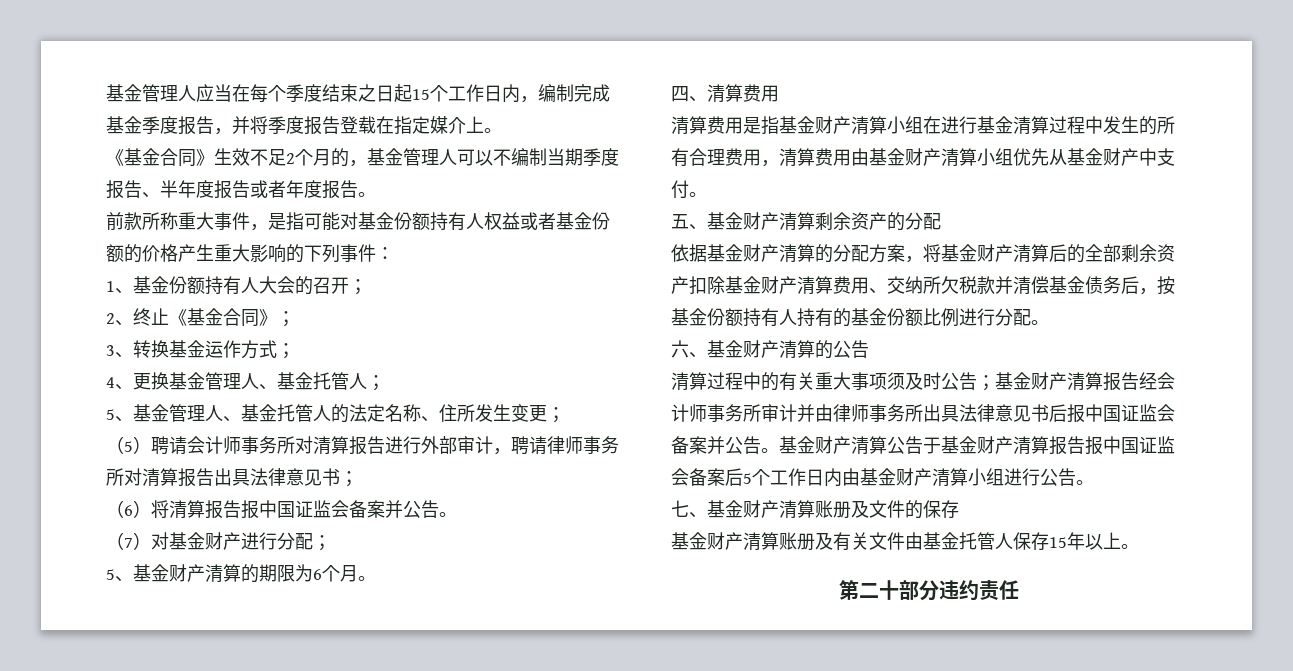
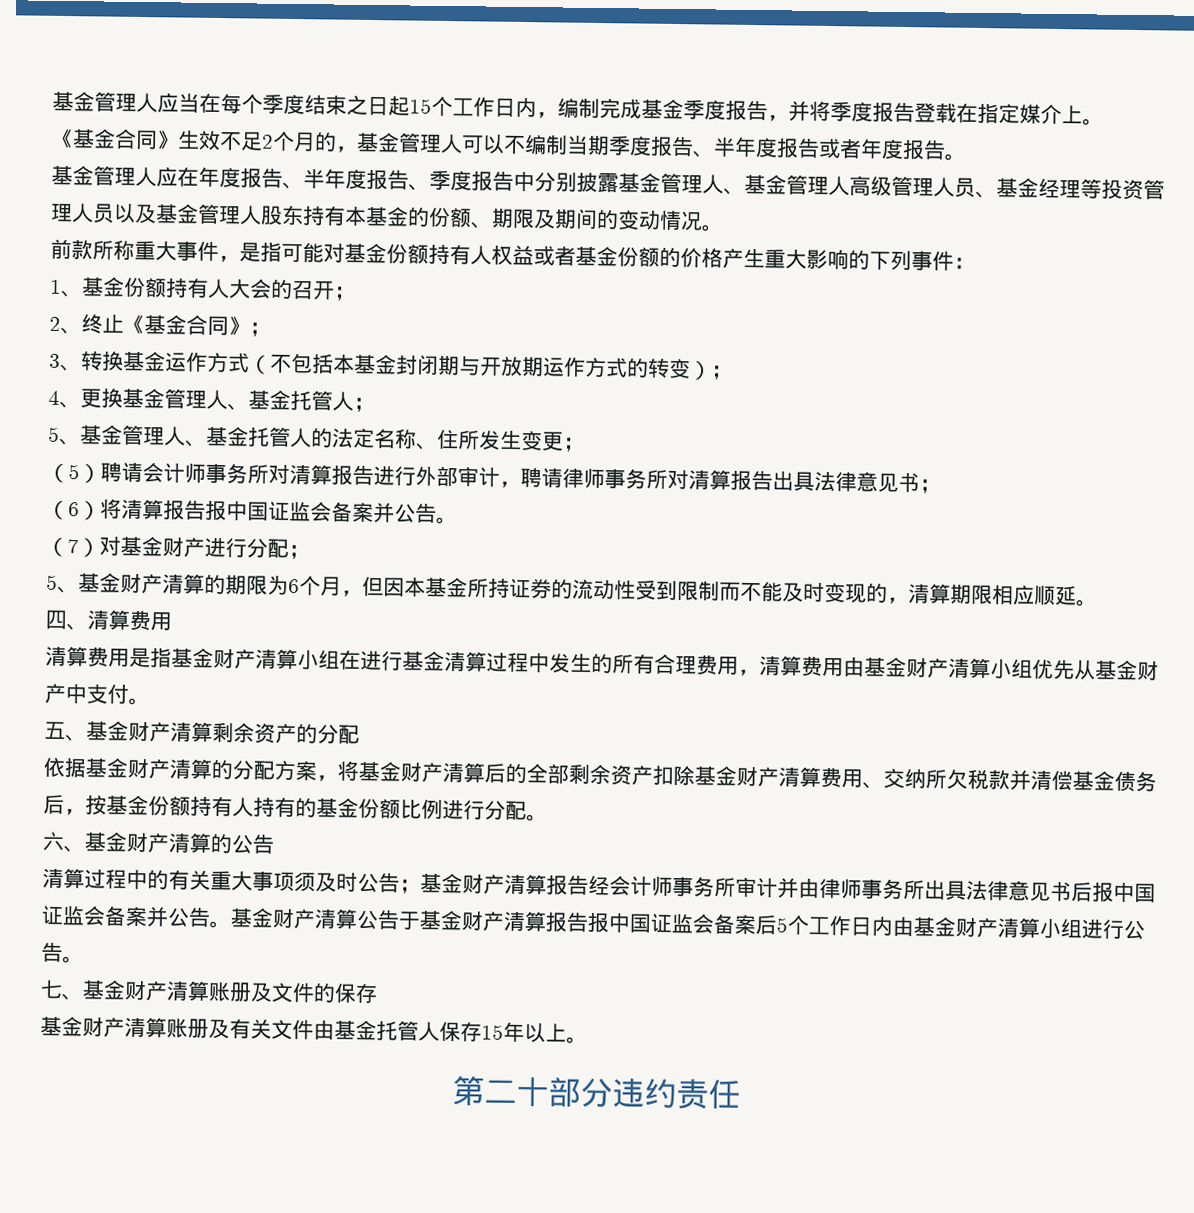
+ 基金管理人应在年度报告、半年度报告、季度报告中分别披露基金管理人、基金管理人高级管理人员、基金经理等投资管理人员以及基金管理人股东持有本基金的份额、期限及期间的变动情况。
- 3、转换基金运作方式；
+ 3、转换基金运作方式（不包括本基金封闭期与开放期运作方式的转变）；
- 5、基金财产清算的期限为6个月。
+ 5、基金财产清算的期限为6个月，但因本基金所持证券的流动性受到限制而不能及时变现的，清算期限相应顺延。

